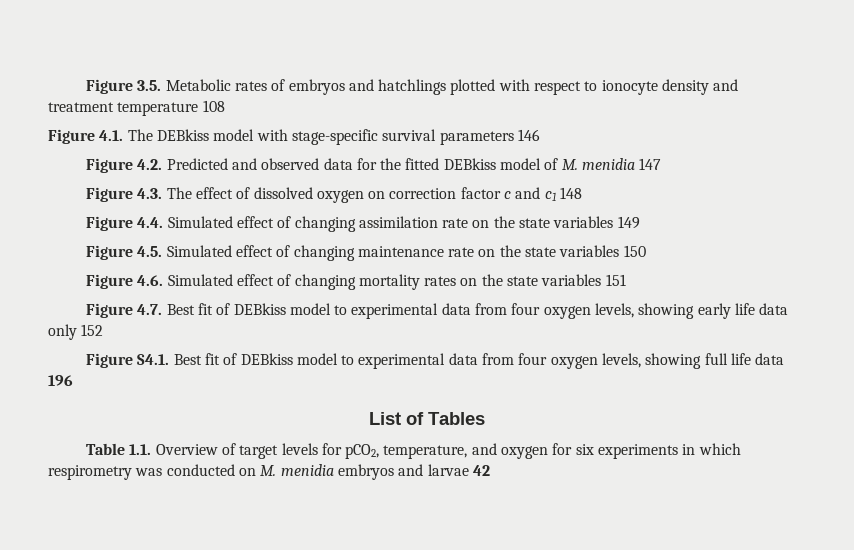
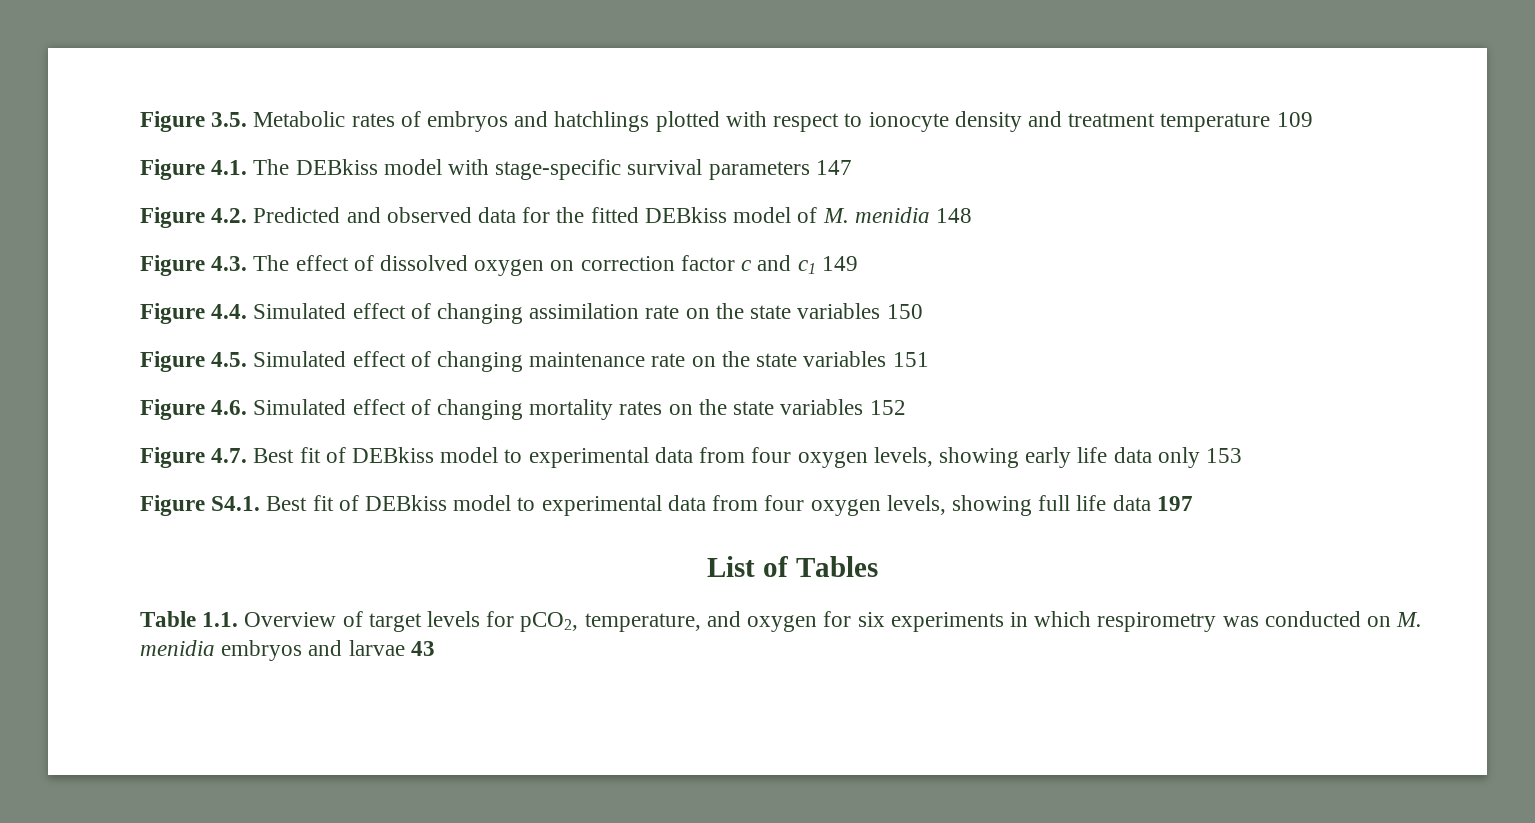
- Figure 3.5. Metabolic rates of embryos and hatchlings plotted with respect to ionocyte density and treatment temperature 108
+ Figure 3.5. Metabolic rates of embryos and hatchlings plotted with respect to ionocyte density and treatment temperature 109
- Figure 4.1. The DEBkiss model with stage-specific survival parameters 146
+ Figure 4.1. The DEBkiss model with stage-specific survival parameters 147
- Figure 4.2. Predicted and observed data for the fitted DEBkiss model of M. menidia 147
+ Figure 4.2. Predicted and observed data for the fitted DEBkiss model of M. menidia 148
- Figure 4.3. The effect of dissolved oxygen on correction factor c and c1 148
+ Figure 4.3. The effect of dissolved oxygen on correction factor c and c1 149
- Figure 4.4. Simulated effect of changing assimilation rate on the state variables 149
+ Figure 4.4. Simulated effect of changing assimilation rate on the state variables 150
- Figure 4.5. Simulated effect of changing maintenance rate on the state variables 150
+ Figure 4.5. Simulated effect of changing maintenance rate on the state variables 151
- Figure 4.6. Simulated effect of changing mortality rates on the state variables 151
+ Figure 4.6. Simulated effect of changing mortality rates on the state variables 152
- Figure 4.7. Best fit of DEBkiss model to experimental data from four oxygen levels, showing early life data only 152
+ Figure 4.7. Best fit of DEBkiss model to experimental data from four oxygen levels, showing early life data only 153
- Figure S4.1. Best fit of DEBkiss model to experimental data from four oxygen levels, showing full life data 196
+ Figure S4.1. Best fit of DEBkiss model to experimental data from four oxygen levels, showing full life data 197
- Table 1.1. Overview of target levels for pCO2, temperature, and oxygen for six experiments in which respirometry was conducted on M. menidia embryos and larvae 42
+ Table 1.1. Overview of target levels for pCO2, temperature, and oxygen for six experiments in which respirometry was conducted on M. menidia embryos and larvae 43

